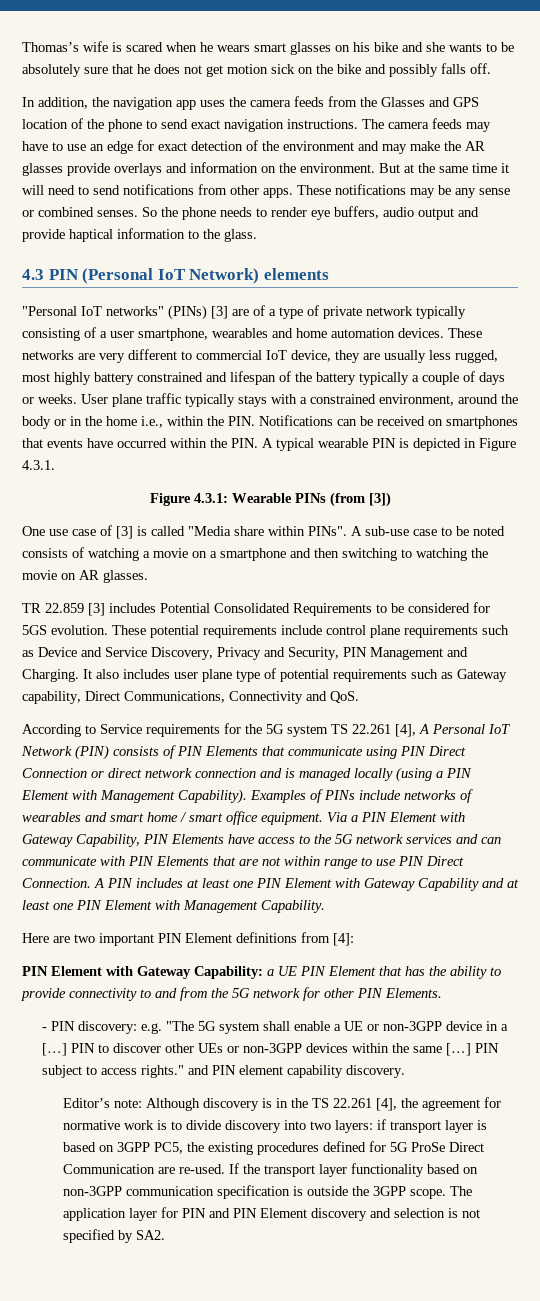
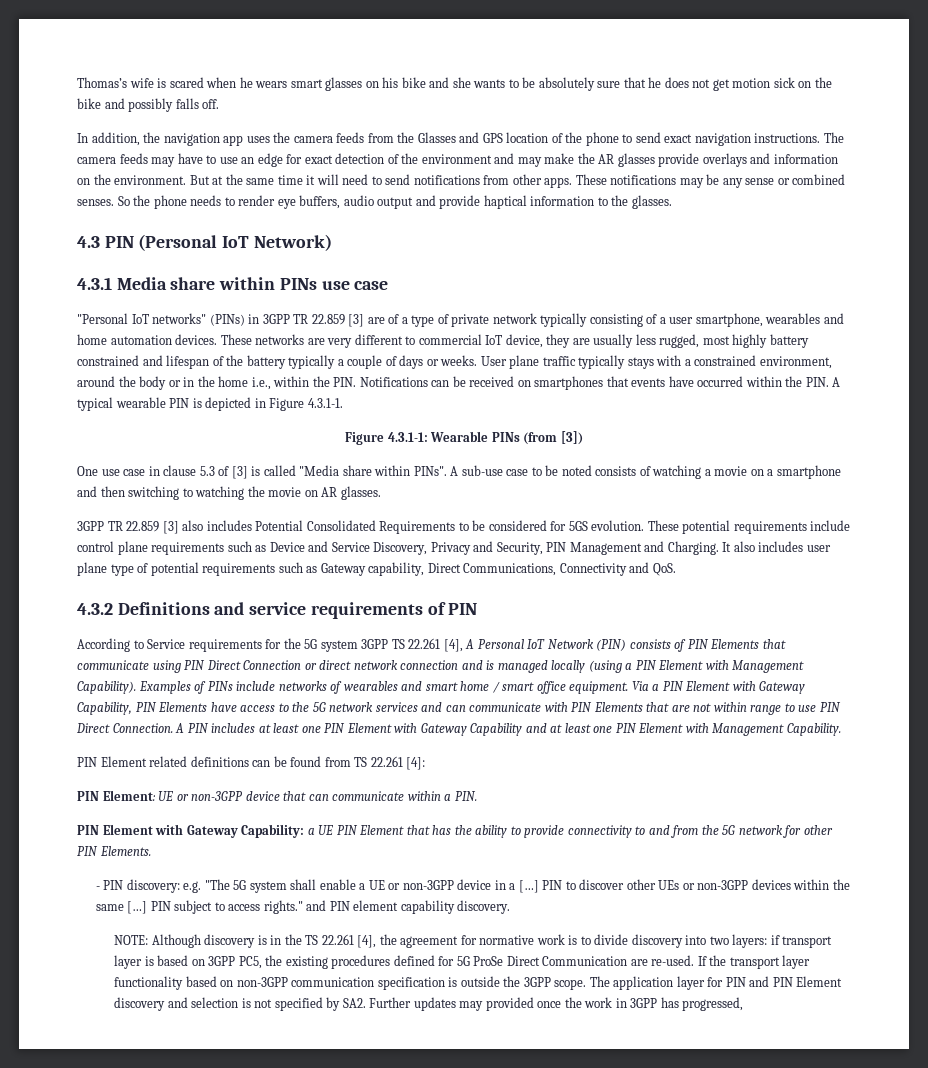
- So the phone needs to render eye buffers, audio output and provide haptical information to the glass.
+ So the phone needs to render eye buffers, audio output and provide haptical information to the glasses.
- 4.3 PIN (Personal IoT Network) elements
+ 4.3 PIN (Personal IoT Network)
+ 4.3.1 Media share within PINs use case
- "Personal IoT networks" (PINs) [3] are of a type of private network typically consisting of a user smartphone, wearables and home automation devices.
+ "Personal IoT networks" (PINs) in 3GPP TR 22.859 [3] are of a type of private network typically consisting of a user smartphone, wearables and home automation devices.
- User plane traffic typically stays with a constrained environment, around the body or in the home i.e., within the PIN. Notifications can be received on smartphones that events have occurred within the PIN. A typical wearable PIN is depicted in Figure 4.3.1.
- Figure 4.3.1: Wearable PINs (from [3])
+ User plane traffic typically stays with a constrained environment, around the body or in the home i.e., within the PIN. Notifications can be received on smartphones that events have occurred within the PIN. A typical wearable PIN is depicted in Figure 4.3.1-1.
+ Figure 4.3.1-1: Wearable PINs (from [3])
- One use case of [3] is called "Media share within PINs".
+ One use case in clause 5.3 of [3] is called "Media share within PINs".
- TR 22.859 [3] includes Potential Consolidated Requirements to be considered for 5GS evolution.
+ 3GPP TR 22.859 [3] also includes Potential Consolidated Requirements to be considered for 5GS evolution.
+ 4.3.2 Definitions and service requirements of PIN
- According to Service requirements for the 5G system TS 22.261 [4], A Personal IoT Network (PIN) consists of PIN Elements that communicate using PIN Direct Connection or direct network connection and is managed locally (using a PIN Element with Management Capability).
+ According to Service requirements for the 5G system 3GPP TS 22.261 [4], A Personal IoT Network (PIN) consists of PIN Elements that communicate using PIN Direct Connection or direct network connection and is managed locally (using a PIN Element with Management Capability).
- Here are two important PIN Element definitions from [4]:
+ PIN Element related definitions can be found from TS 22.261 [4]:
+ PIN Element: UE or non-3GPP device that can communicate within a PIN.
- Editor’s note: Although discovery is in the TS 22.261 [4], the agreement for normative work is to divide discovery into two layers: if transport layer is based on 3GPP PC5, the existing procedures defined for 5G ProSe Direct Communication are re-used.
+ NOTE: Although discovery is in the TS 22.261 [4], the agreement for normative work is to divide discovery into two layers: if transport layer is based on 3GPP PC5, the existing procedures defined for 5G ProSe Direct Communication are re-used.
- The application layer for PIN and PIN Element discovery and selection is not specified by SA2.
+ The application layer for PIN and PIN Element discovery and selection is not specified by SA2. Further updates may provided once the work in 3GPP has progressed,

